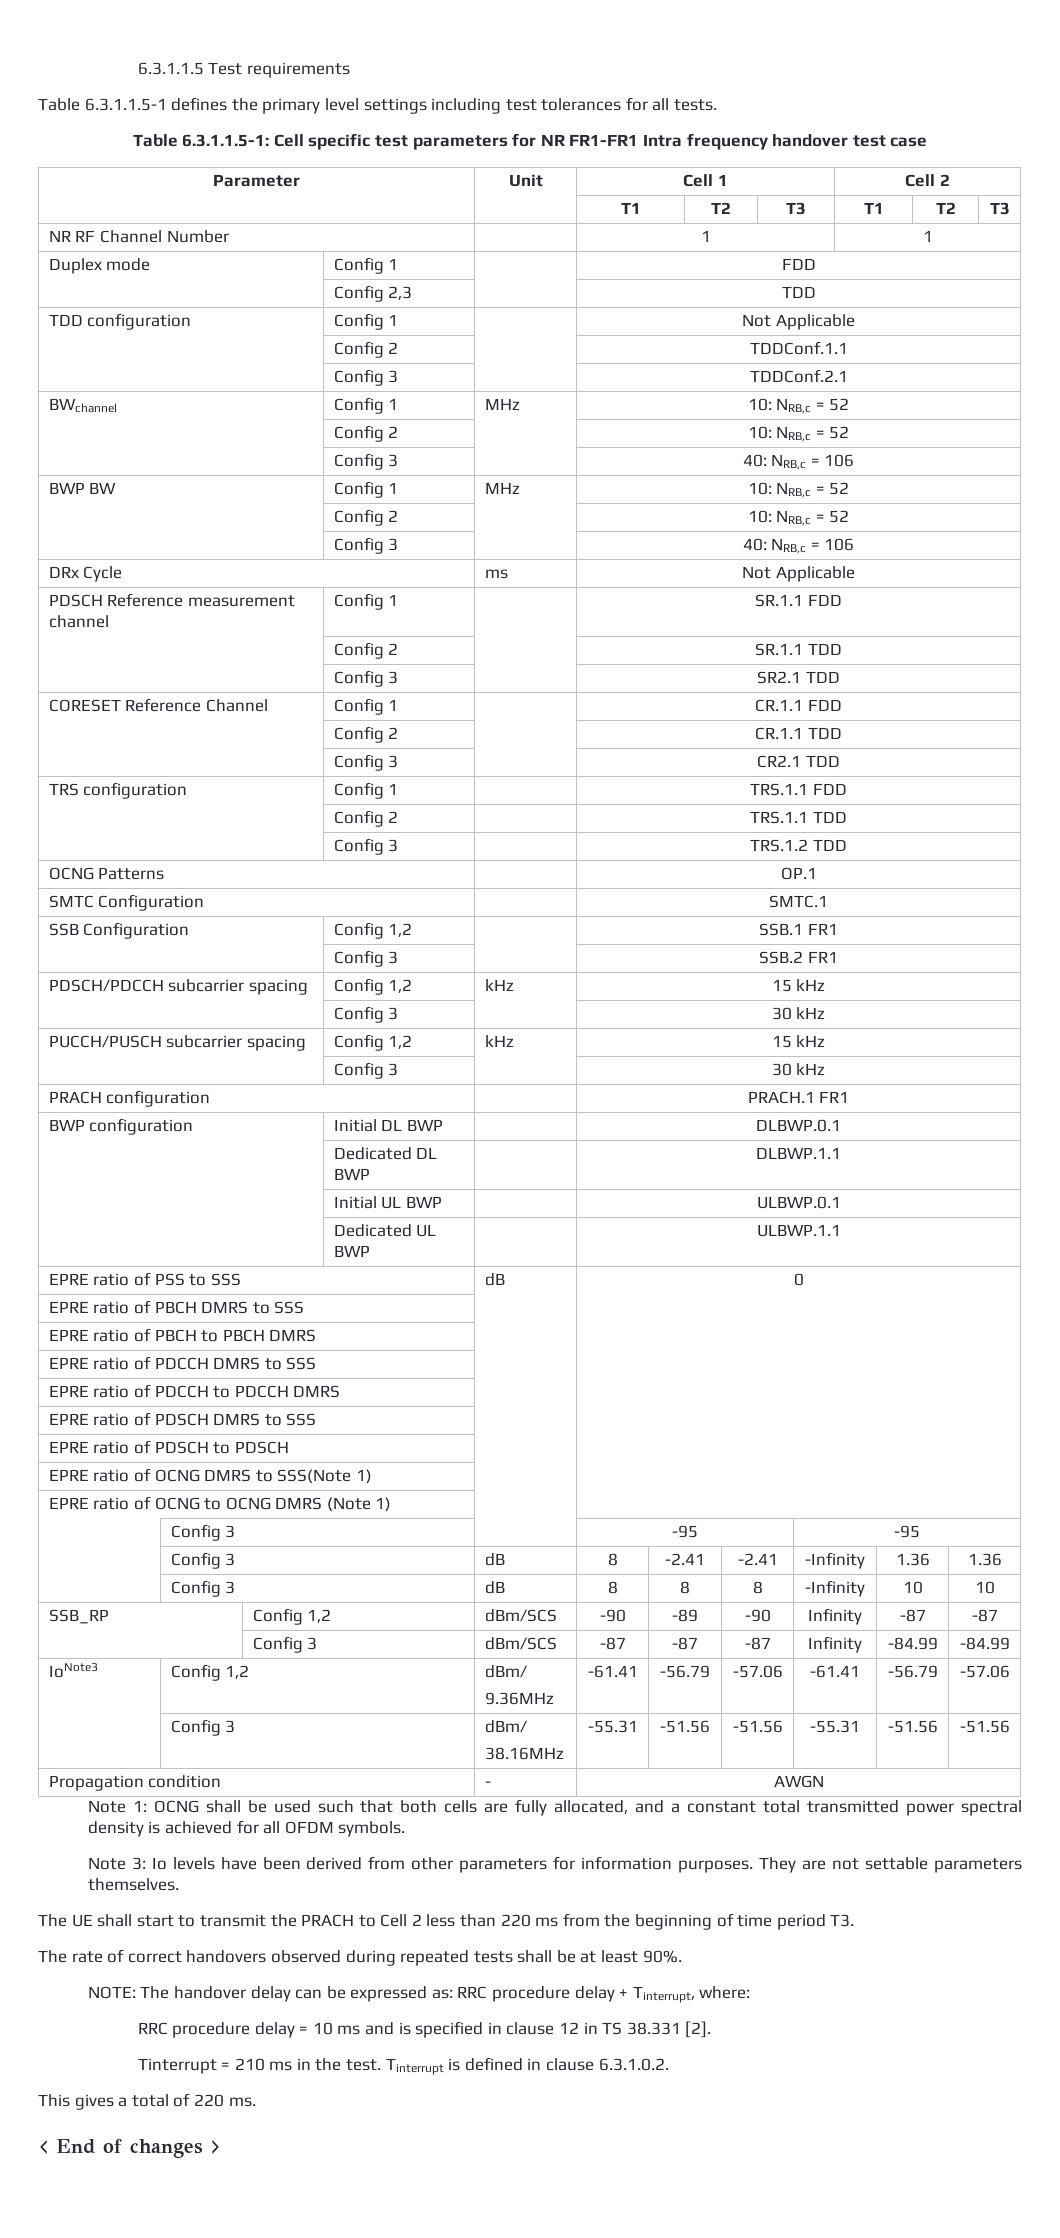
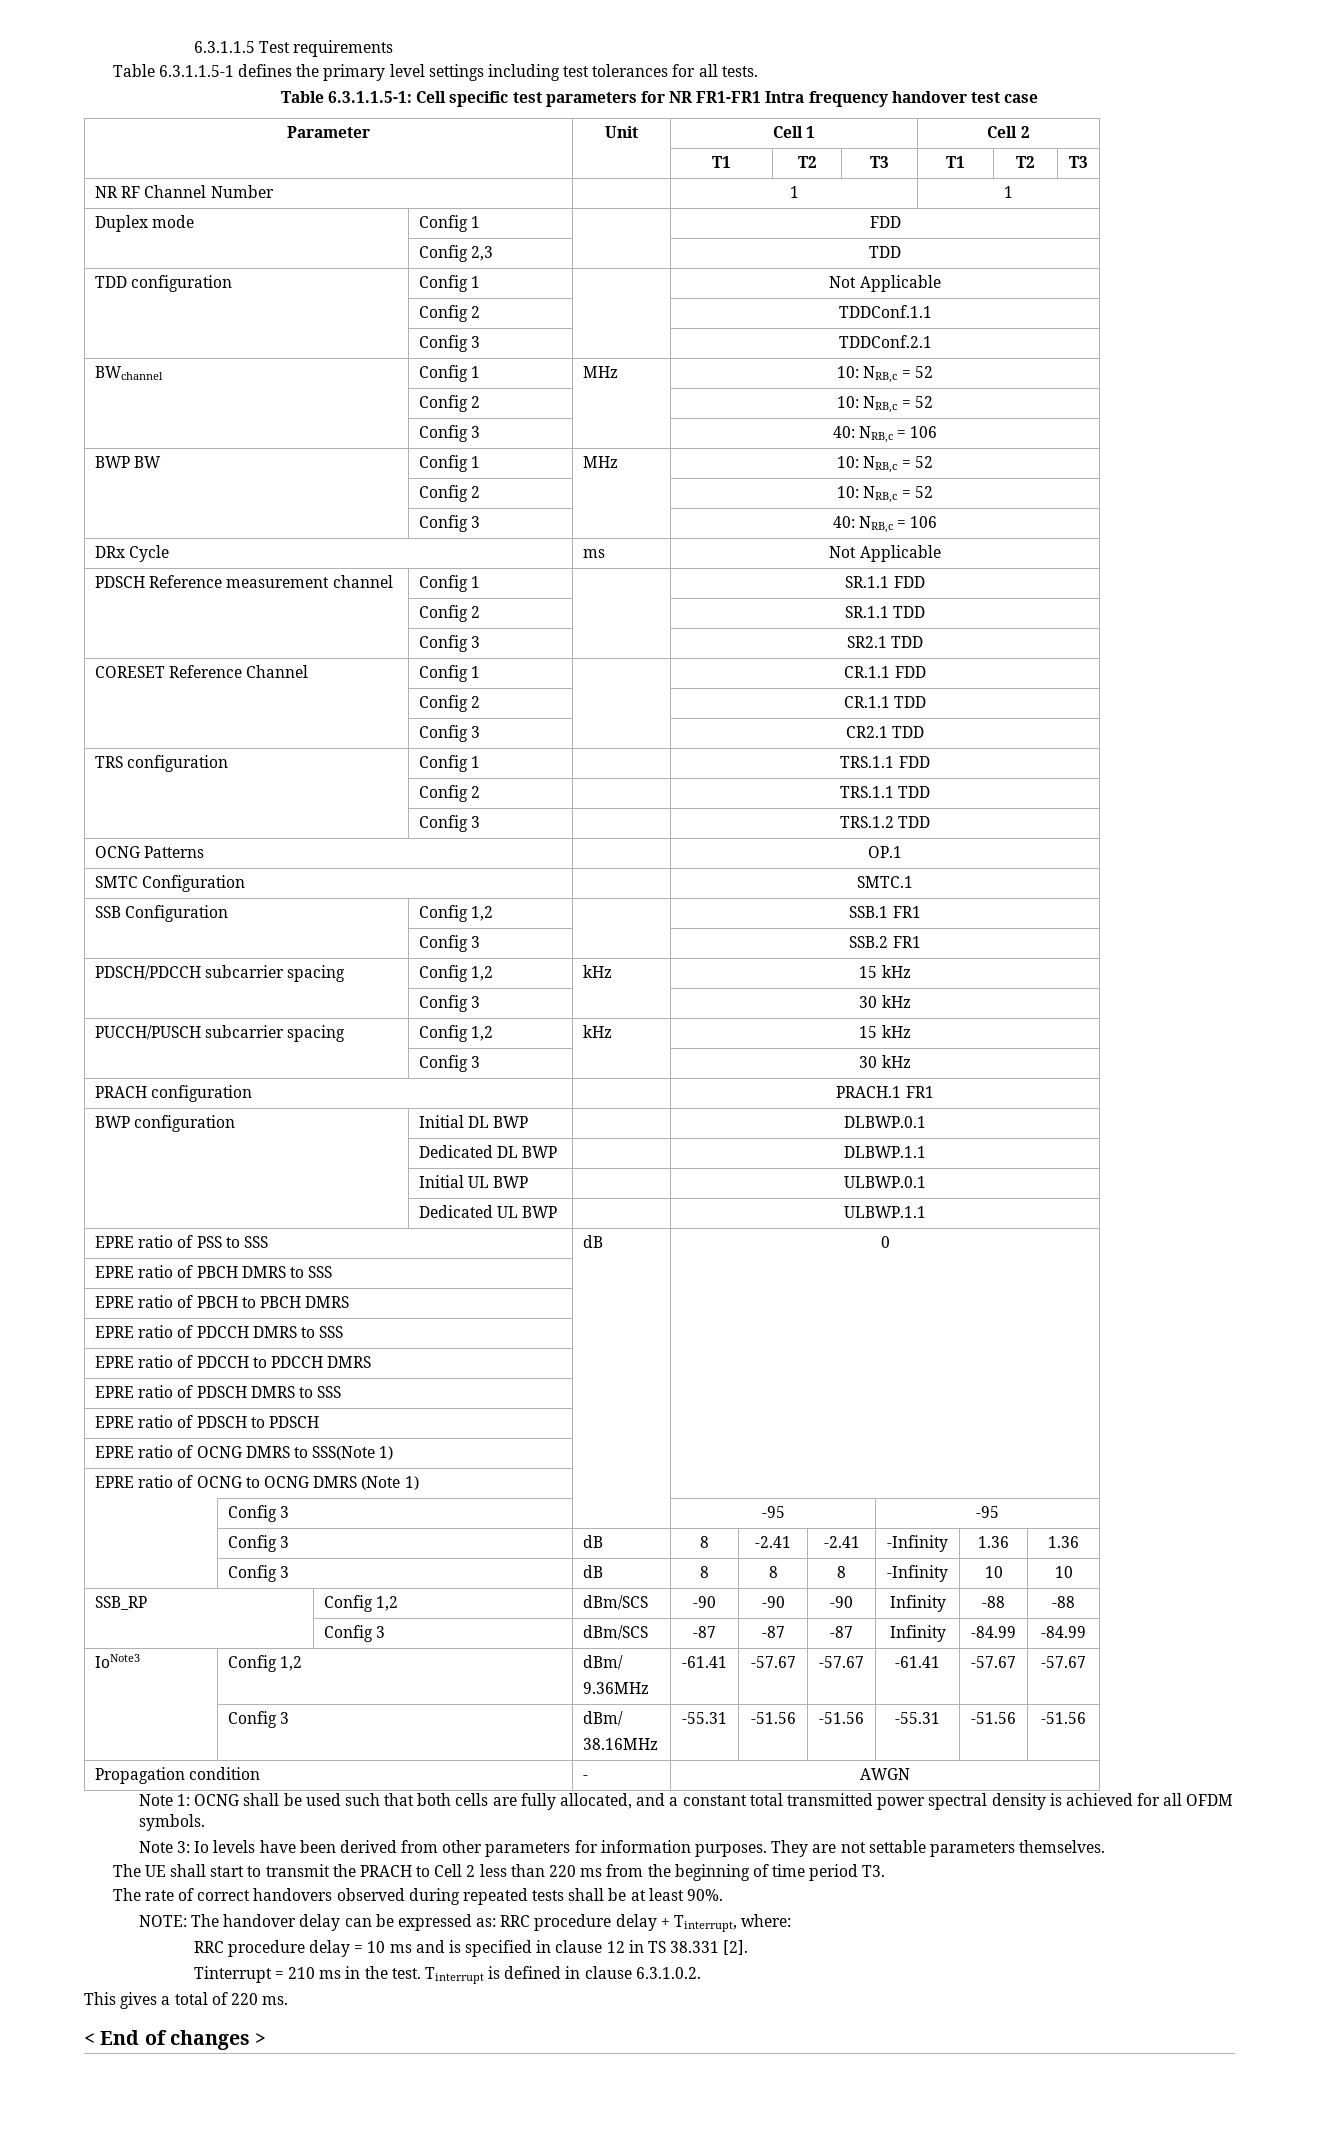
- SSB_RP | Config 1,2 | dBm/SCS | -90 | -89 | -90 | Infinity | -87 | -87
+ SSB_RP | Config 1,2 | dBm/SCS | -90 | -90 | -90 | Infinity | -88 | -88
  IoNote3 | Config 1,2 | dBm/
- 9.36MHz | -61.41 | -56.79 | -57.06 | -61.41 | -56.79 | -57.06
+ 9.36MHz | -61.41 | -57.67 | -57.67 | -61.41 | -57.67 | -57.67

